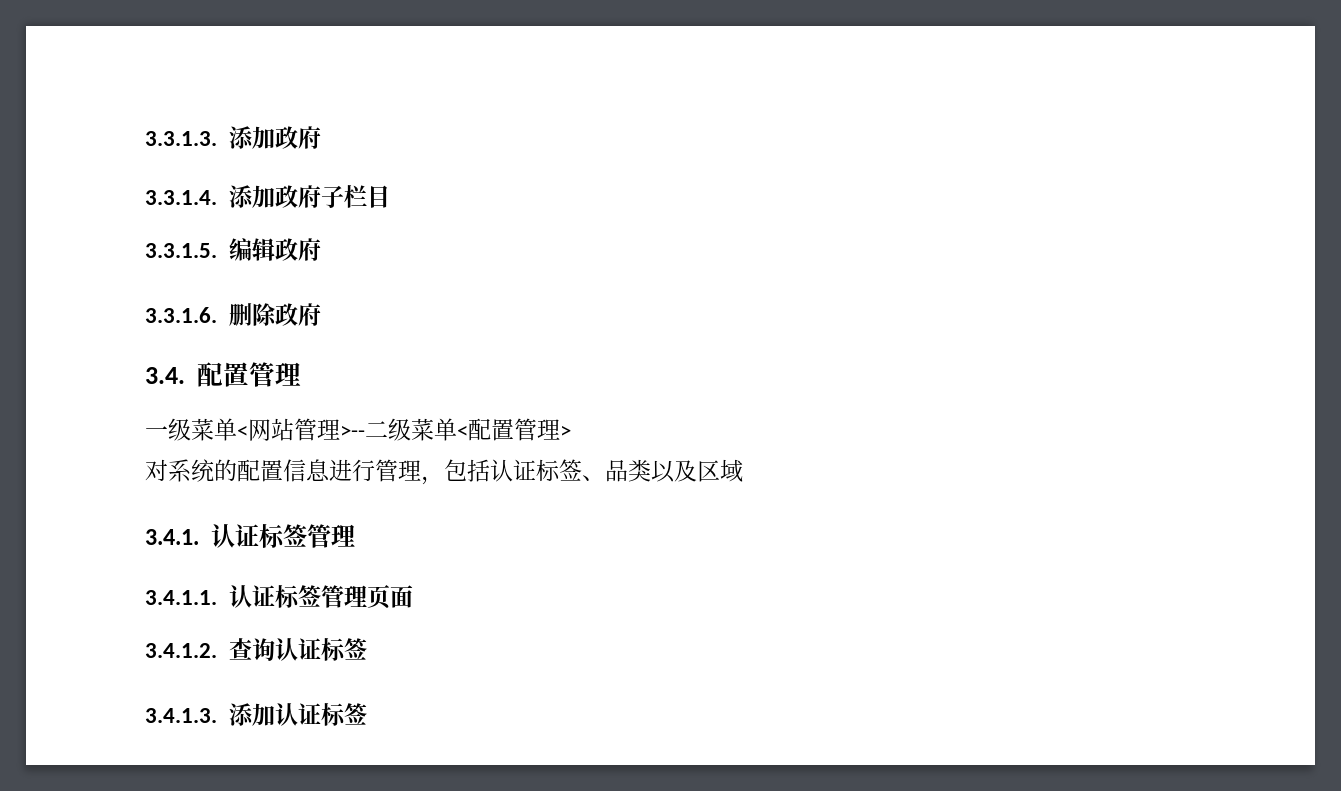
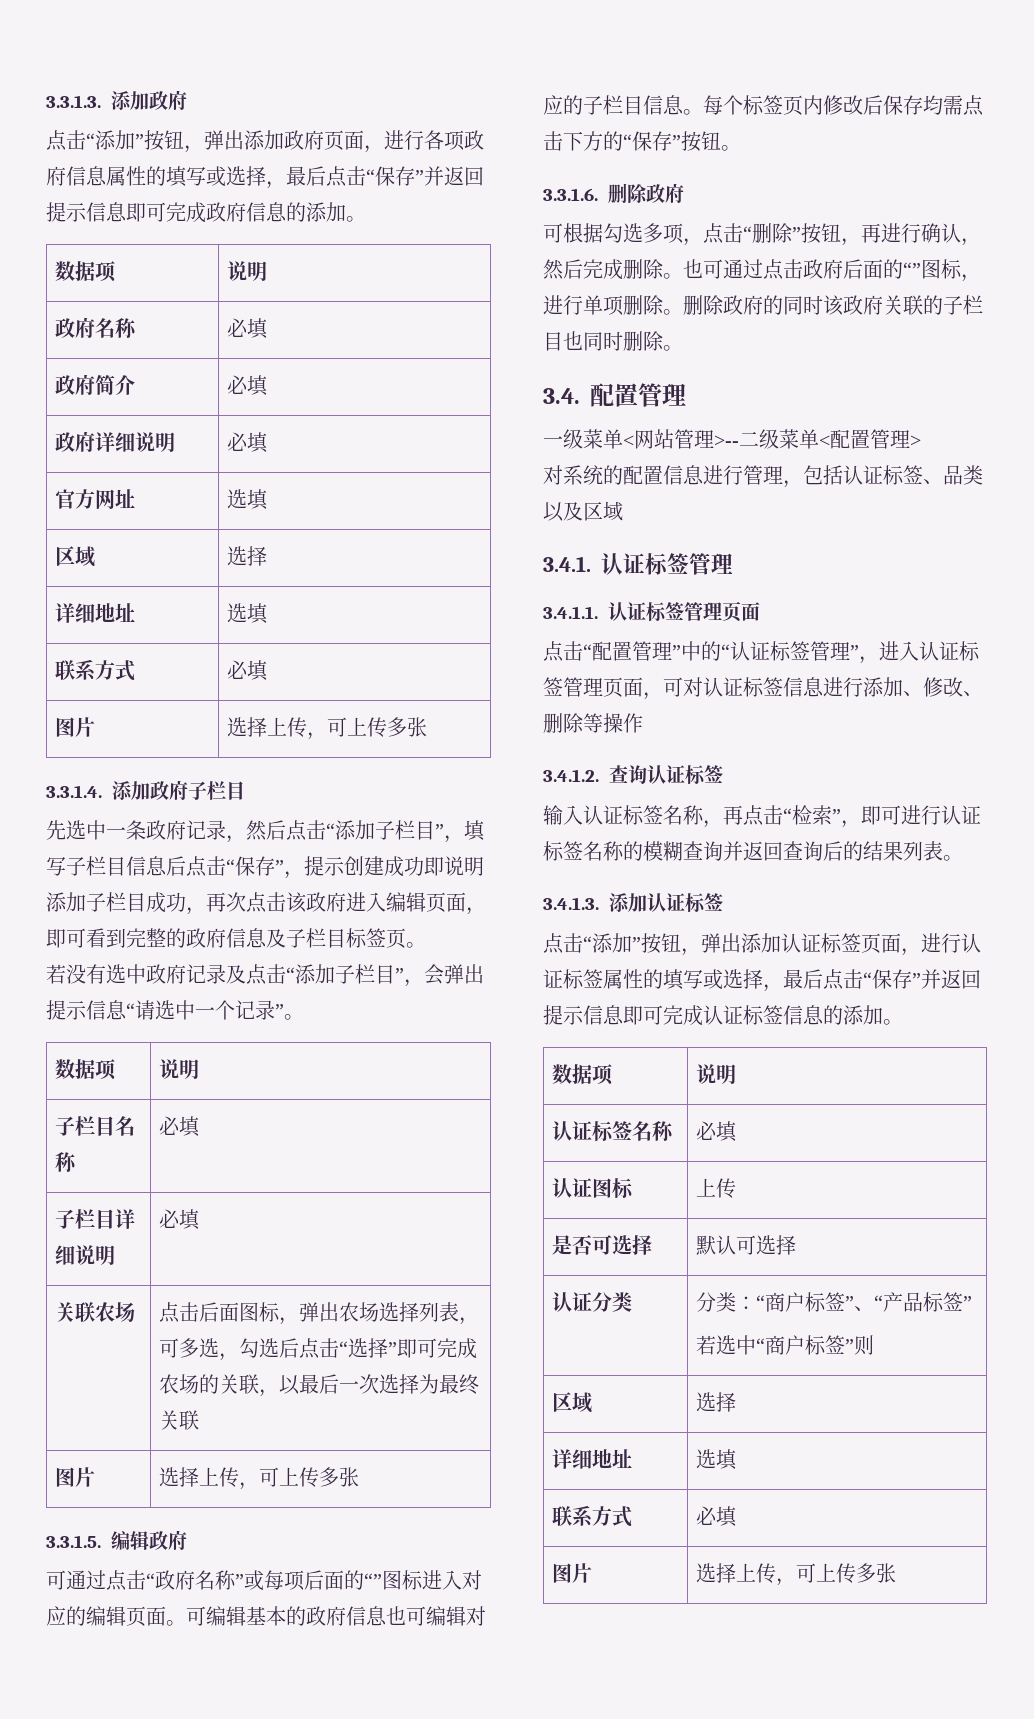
+ 点击“添加”按钮，弹出添加政府页面，进行各项政府信息属性的填写或选择，最后点击“保存”并返回提示信息即可完成政府信息的添加。
+ 数据项 | 说明
+ 政府名称 | 必填
+ 政府简介 | 必填
+ 政府详细说明 | 必填
+ 官方网址 | 选填
+ 区域 | 选择
+ 详细地址 | 选填
+ 联系方式 | 必填
+ 图片 | 选择上传，可上传多张
+ 先选中一条政府记录，然后点击“添加子栏目”，填写子栏目信息后点击“保存”，提示创建成功即说明添加子栏目成功，再次点击该政府进入编辑页面，即可看到完整的政府信息及子栏目标签页。
+ 若没有选中政府记录及点击“添加子栏目”，会弹出提示信息“请选中一个记录”。
+ 数据项 | 说明
+ 子栏目名称 | 必填
+ 子栏目详细说明 | 必填
+ 关联农场 | 点击后面图标，弹出农场选择列表，可多选，勾选后点击“选择”即可完成农场的关联，以最后一次选择为最终关联
+ 图片 | 选择上传，可上传多张
  3.3.1.5.编辑政府
+ 可通过点击“政府名称”或每项后面的“”图标进入对应的编辑页面。可编辑基本的政府信息也可编辑对应的子栏目信息。每个标签页内修改后保存均需点击下方的“保存”按钮。
  3.3.1.6.删除政府
+ 可根据勾选多项，点击“删除”按钮，再进行确认，然后完成删除。也可通过点击政府后面的“”图标，进行单项删除。删除政府的同时该政府关联的子栏目也同时删除。
+ 点击“配置管理”中的“认证标签管理”，进入认证标签管理页面，可对认证标签信息进行添加、修改、删除等操作
  3.4.1.2.查询认证标签
+ 输入认证标签名称，再点击“检索”，即可进行认证标签名称的模糊查询并返回查询后的结果列表。
  3.4.1.3.添加认证标签
+ 点击“添加”按钮，弹出添加认证标签页面，进行认证标签属性的填写或选择，最后点击“保存”并返回提示信息即可完成认证标签信息的添加。
+ 数据项 | 说明
+ 认证标签名称 | 必填
+ 认证图标 | 上传
+ 是否可选择 | 默认可选择
+ 认证分类 | 分类：“商户标签”、“产品标签”
+ 若选中“商户标签”则
+ 区域 | 选择
+ 详细地址 | 选填
+ 联系方式 | 必填
+ 图片 | 选择上传，可上传多张

